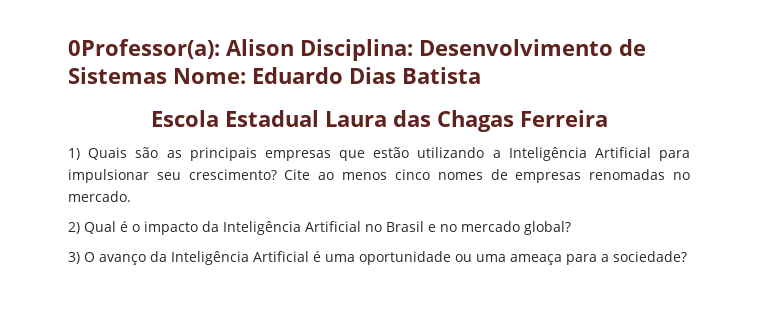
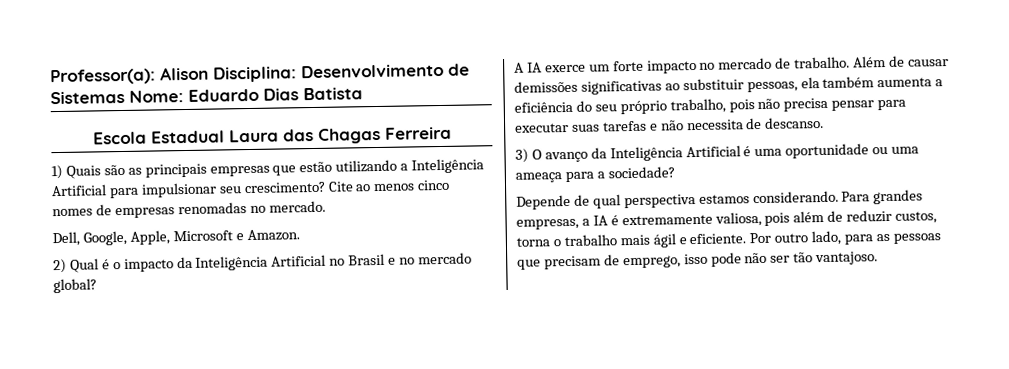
- 0Professor(a): Alison Disciplina: Desenvolvimento de Sistemas Nome: Eduardo Dias Batista
+ Professor(a): Alison Disciplina: Desenvolvimento de Sistemas Nome: Eduardo Dias Batista
+ Dell, Google, Apple, Microsoft e Amazon.
+ A IA exerce um forte impacto no mercado de trabalho. Além de causar demissões significativas ao substituir pessoas, ela também aumenta a eficiência do seu próprio trabalho, pois não precisa pensar para executar suas tarefas e não necessita de descanso.
+ Depende de qual perspectiva estamos considerando. Para grandes empresas, a IA é extremamente valiosa, pois além de reduzir custos, torna o trabalho mais ágil e eficiente. Por outro lado, para as pessoas que precisam de emprego, isso pode não ser tão vantajoso.

